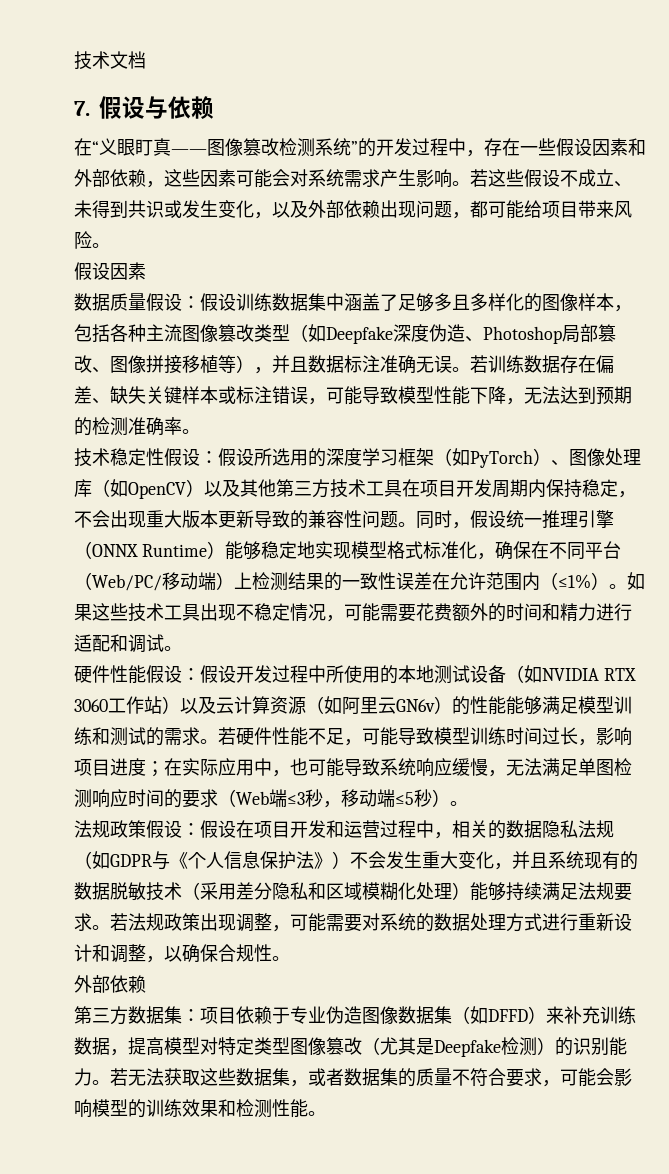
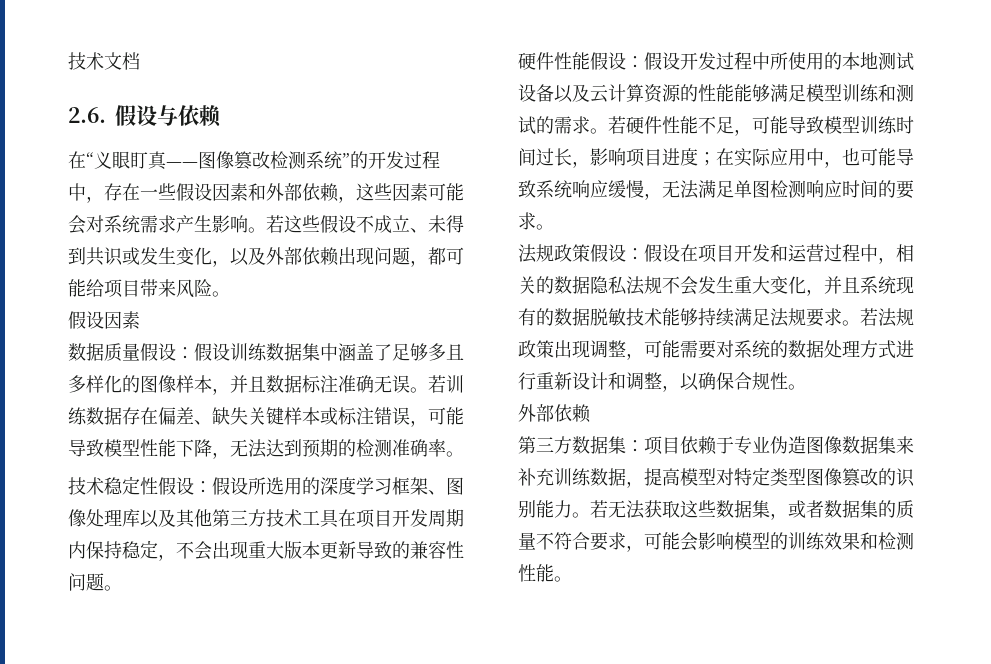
- 7.假设与依赖
+ 2.6.假设与依赖
- 数据质量假设：假设训练数据集中涵盖了足够多且多样化的图像样本，包括各种主流图像篡改类型（如Deepfake深度伪造、Photoshop局部篡改、图像拼接移植等），并且数据标注准确无误。
+ 数据质量假设：假设训练数据集中涵盖了足够多且多样化的图像样本，并且数据标注准确无误。
- 技术稳定性假设：假设所选用的深度学习框架（如PyTorch）、图像处理库（如OpenCV）以及其他第三方技术工具在项目开发周期内保持稳定，不会出现重大版本更新导致的兼容性问题。同时，假设统一推理引擎（ONNX Runtime）能够稳定地实现模型格式标准化，确保在不同平台（Web/PC/移动端）上检测结果的一致性误差在允许范围内（≤1%）。如果这些技术工具出现不稳定情况，可能需要花费额外的时间和精力进行适配和调试。
+ 技术稳定性假设：假设所选用的深度学习框架、图像处理库以及其他第三方技术工具在项目开发周期内保持稳定，不会出现重大版本更新导致的兼容性问题。
- 硬件性能假设：假设开发过程中所使用的本地测试设备（如NVIDIA RTX 3060工作站）以及云计算资源（如阿里云GN6v）的性能能够满足模型训练和测试的需求。
+ 硬件性能假设：假设开发过程中所使用的本地测试设备以及云计算资源的性能能够满足模型训练和测试的需求。
- 若硬件性能不足，可能导致模型训练时间过长，影响项目进度；在实际应用中，也可能导致系统响应缓慢，无法满足单图检测响应时间的要求（Web端≤3秒，移动端≤5秒）。
+ 若硬件性能不足，可能导致模型训练时间过长，影响项目进度；在实际应用中，也可能导致系统响应缓慢，无法满足单图检测响应时间的要求。
- 法规政策假设：假设在项目开发和运营过程中，相关的数据隐私法规（如GDPR与《个人信息保护法》）不会发生重大变化，并且系统现有的数据脱敏技术（采用差分隐私和区域模糊化处理）能够持续满足法规要求。
+ 法规政策假设：假设在项目开发和运营过程中，相关的数据隐私法规不会发生重大变化，并且系统现有的数据脱敏技术能够持续满足法规要求。
- 第三方数据集：项目依赖于专业伪造图像数据集（如DFFD）来补充训练数据，提高模型对特定类型图像篡改（尤其是Deepfake检测）的识别能力。
+ 第三方数据集：项目依赖于专业伪造图像数据集来补充训练数据，提高模型对特定类型图像篡改的识别能力。

